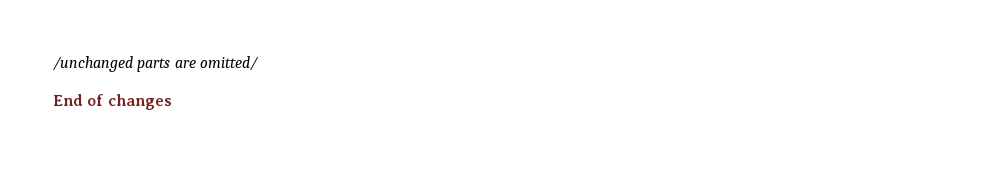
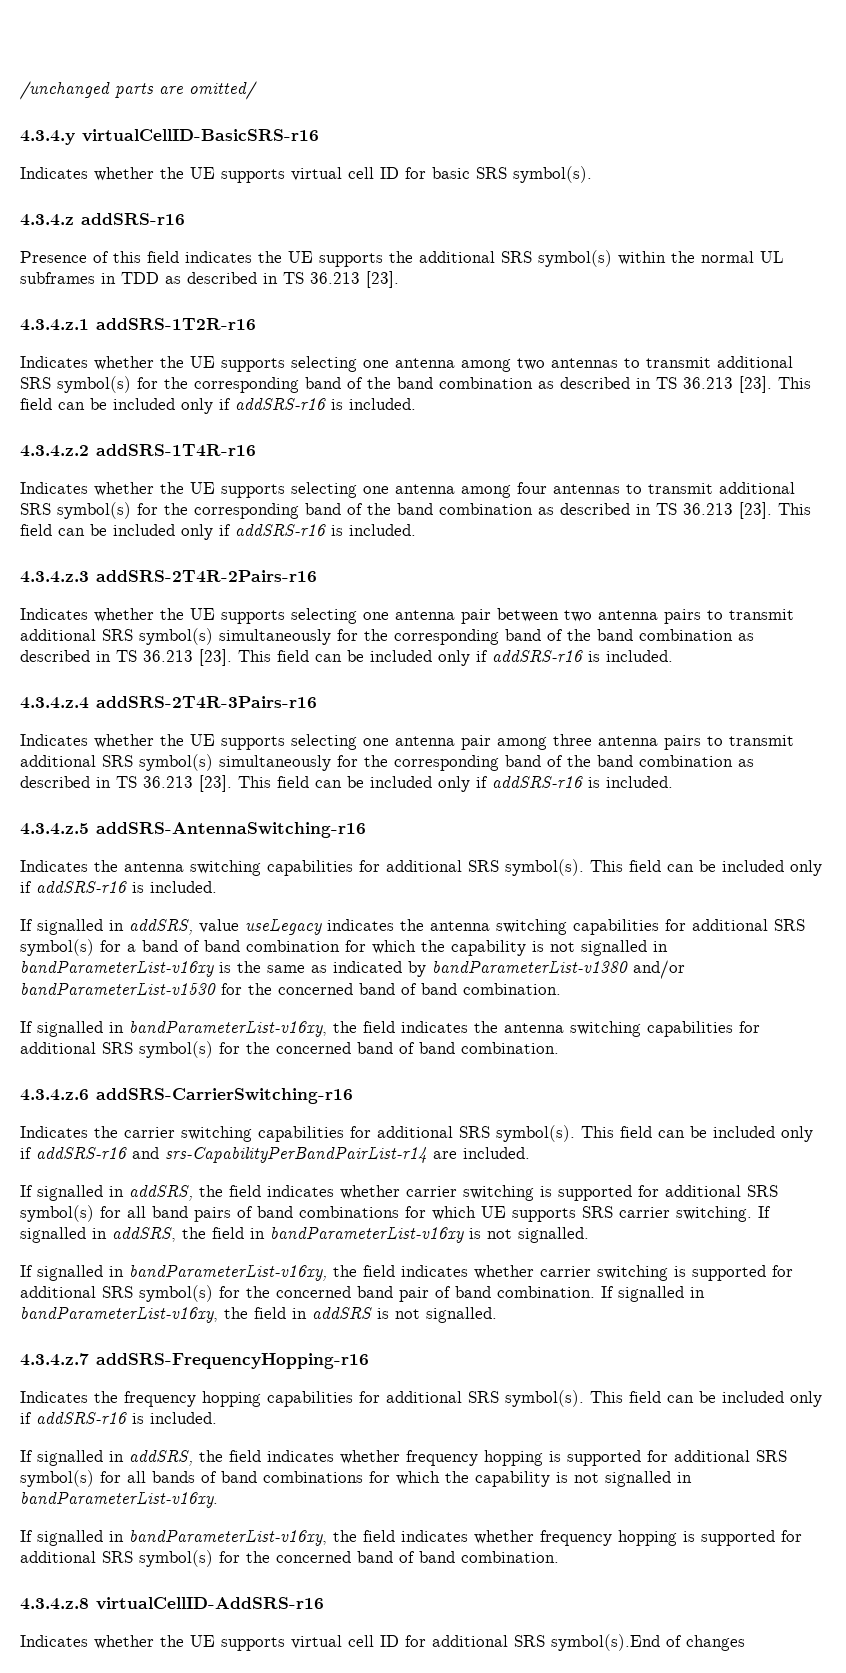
- End of changes
+ 4.3.4.y virtualCellID-BasicSRS-r16
+ Indicates whether the UE supports virtual cell ID for basic SRS symbol(s).
+ 4.3.4.z addSRS-r16
+ Presence of this field indicates the UE supports the additional SRS symbol(s) within the normal UL subframes in TDD as described in TS 36.213 [23].
+ 4.3.4.z.1 addSRS-1T2R-r16
+ Indicates whether the UE supports selecting one antenna among two antennas to transmit additional SRS symbol(s) for the corresponding band of the band combination as described in TS 36.213 [23]. This field can be included only if addSRS-r16 is included.
+ 4.3.4.z.2 addSRS-1T4R-r16
+ Indicates whether the UE supports selecting one antenna among four antennas to transmit additional SRS symbol(s) for the corresponding band of the band combination as described in TS 36.213 [23]. This field can be included only if addSRS-r16 is included.
+ 4.3.4.z.3 addSRS-2T4R-2Pairs-r16
+ Indicates whether the UE supports selecting one antenna pair between two antenna pairs to transmit additional SRS symbol(s) simultaneously for the corresponding band of the band combination as described in TS 36.213 [23]. This field can be included only if addSRS-r16 is included.
+ 4.3.4.z.4 addSRS-2T4R-3Pairs-r16
+ Indicates whether the UE supports selecting one antenna pair among three antenna pairs to transmit additional SRS symbol(s) simultaneously for the corresponding band of the band combination as described in TS 36.213 [23]. This field can be included only if addSRS-r16 is included.
+ 4.3.4.z.5 addSRS-AntennaSwitching-r16
+ Indicates the antenna switching capabilities for additional SRS symbol(s). This field can be included only if addSRS-r16 is included.
+ If signalled in addSRS, value useLegacy indicates the antenna switching capabilities for additional SRS symbol(s) for a band of band combination for which the capability is not signalled in bandParameterList-v16xy is the same as indicated by bandParameterList-v1380 and/or bandParameterList-v1530 for the concerned band of band combination.
+ If signalled in bandParameterList-v16xy, the field indicates the antenna switching capabilities for additional SRS symbol(s) for the concerned band of band combination.
+ 4.3.4.z.6 addSRS-CarrierSwitching-r16
+ Indicates the carrier switching capabilities for additional SRS symbol(s). This field can be included only if addSRS-r16 and srs-CapabilityPerBandPairList-r14 are included.
+ If signalled in addSRS, the field indicates whether carrier switching is supported for additional SRS symbol(s) for all band pairs of band combinations for which UE supports SRS carrier switching. If signalled in addSRS, the field in bandParameterList-v16xy is not signalled.
+ If signalled in bandParameterList-v16xy, the field indicates whether carrier switching is supported for additional SRS symbol(s) for the concerned band pair of band combination. If signalled in bandParameterList-v16xy, the field in addSRS is not signalled.
+ 4.3.4.z.7 addSRS-FrequencyHopping-r16
+ Indicates the frequency hopping capabilities for additional SRS symbol(s). This field can be included only if addSRS-r16 is included.
+ If signalled in addSRS, the field indicates whether frequency hopping is supported for additional SRS symbol(s) for all bands of band combinations for which the capability is not signalled in bandParameterList-v16xy.
+ If signalled in bandParameterList-v16xy, the field indicates whether frequency hopping is supported for additional SRS symbol(s) for the concerned band of band combination.
+ 4.3.4.z.8 virtualCellID-AddSRS-r16
+ Indicates whether the UE supports virtual cell ID for additional SRS symbol(s).End of changes

